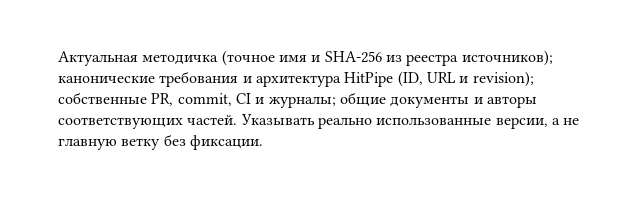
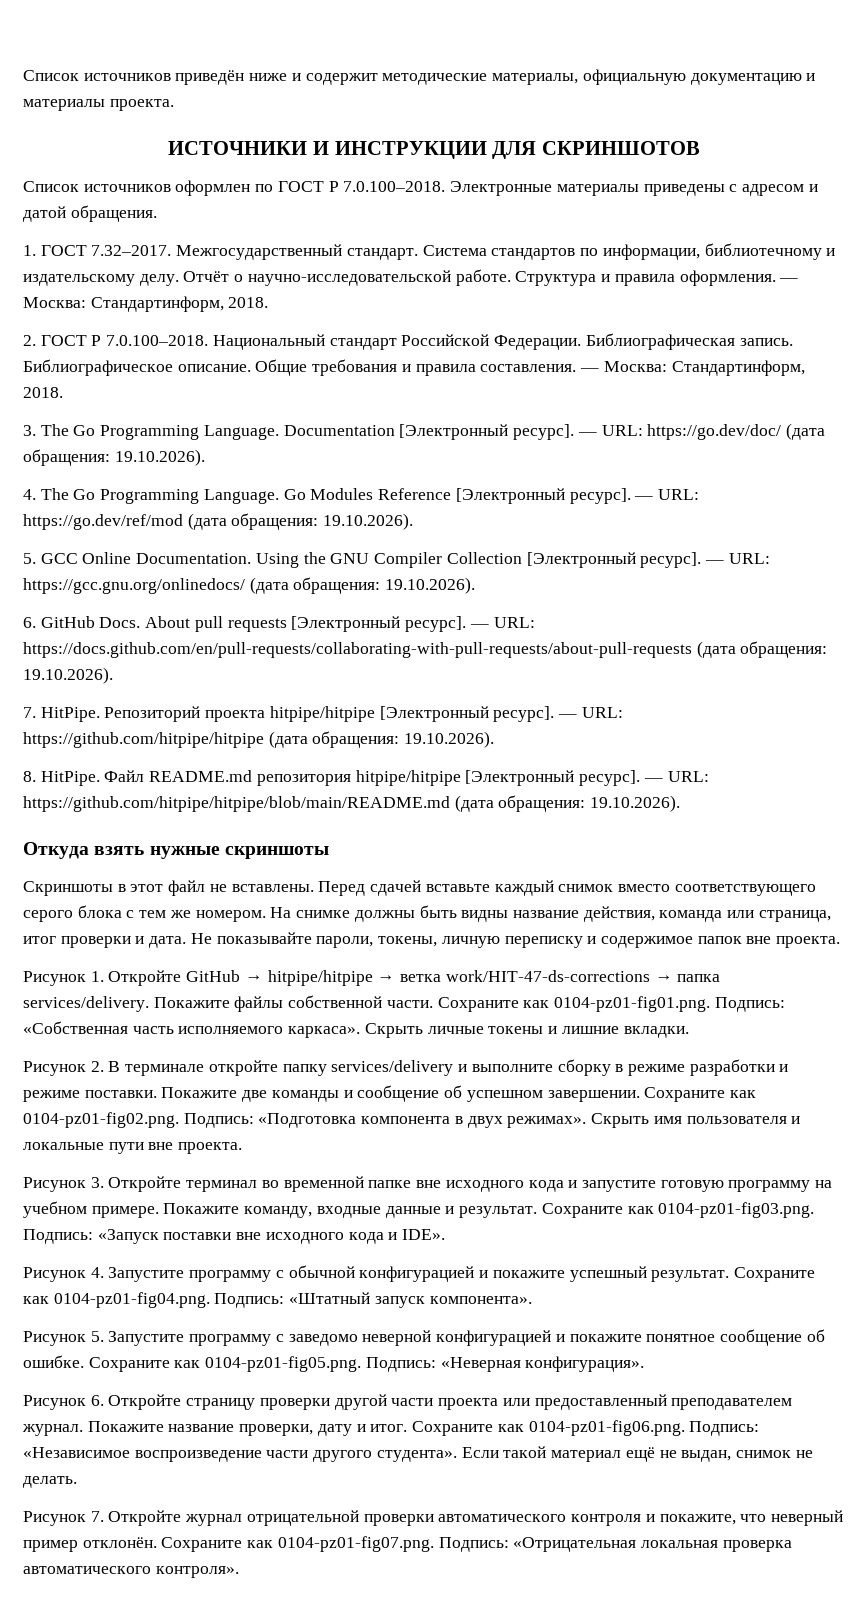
- Актуальная методичка (точное имя и SHA-256 из реестра источников); канонические требования и архитектура HitPipe (ID, URL и revision); собственные PR, commit, CI и журналы; общие документы и авторы соответствующих частей. Указывать реально использованные версии, а не главную ветку без фиксации.
+ Список источников приведён ниже и содержит методические материалы, официальную документацию и материалы проекта.
+ ИСТОЧНИКИ И ИНСТРУКЦИИ ДЛЯ СКРИНШОТОВ
+ Список источников оформлен по ГОСТ Р 7.0.100–2018. Электронные материалы приведены с адресом и датой обращения.
+ 1. ГОСТ 7.32–2017. Межгосударственный стандарт. Система стандартов по информации, библиотечному и издательскому делу. Отчёт о научно-исследовательской работе. Структура и правила оформления. — Москва: Стандартинформ, 2018.
+ 2. ГОСТ Р 7.0.100–2018. Национальный стандарт Российской Федерации. Библиографическая запись. Библиографическое описание. Общие требования и правила составления. — Москва: Стандартинформ, 2018.
+ 3. The Go Programming Language. Documentation [Электронный ресурс]. — URL: https://go.dev/doc/ (дата обращения: 19.10.2026).
+ 4. The Go Programming Language. Go Modules Reference [Электронный ресурс]. — URL: https://go.dev/ref/mod (дата обращения: 19.10.2026).
+ 5. GCC Online Documentation. Using the GNU Compiler Collection [Электронный ресурс]. — URL: https://gcc.gnu.org/onlinedocs/ (дата обращения: 19.10.2026).
+ 6. GitHub Docs. About pull requests [Электронный ресурс]. — URL: https://docs.github.com/en/pull-requests/collaborating-with-pull-requests/about-pull-requests (дата обращения: 19.10.2026).
+ 7. HitPipe. Репозиторий проекта hitpipe/hitpipe [Электронный ресурс]. — URL: https://github.com/hitpipe/hitpipe (дата обращения: 19.10.2026).
+ 8. HitPipe. Файл README.md репозитория hitpipe/hitpipe [Электронный ресурс]. — URL: https://github.com/hitpipe/hitpipe/blob/main/README.md (дата обращения: 19.10.2026).
+ Откуда взять нужные скриншоты
+ Скриншоты в этот файл не вставлены. Перед сдачей вставьте каждый снимок вместо соответствующего серого блока с тем же номером. На снимке должны быть видны название действия, команда или страница, итог проверки и дата. Не показывайте пароли, токены, личную переписку и содержимое папок вне проекта.
+ Рисунок 1. Откройте GitHub → hitpipe/hitpipe → ветка work/HIT-47-ds-corrections → папка services/delivery. Покажите файлы собственной части. Сохраните как 0104-pz01-fig01.png. Подпись: «Собственная часть исполняемого каркаса». Скрыть личные токены и лишние вкладки.
+ Рисунок 2. В терминале откройте папку services/delivery и выполните сборку в режиме разработки и режиме поставки. Покажите две команды и сообщение об успешном завершении. Сохраните как 0104-pz01-fig02.png. Подпись: «Подготовка компонента в двух режимах». Скрыть имя пользователя и локальные пути вне проекта.
+ Рисунок 3. Откройте терминал во временной папке вне исходного кода и запустите готовую программу на учебном примере. Покажите команду, входные данные и результат. Сохраните как 0104-pz01-fig03.png. Подпись: «Запуск поставки вне исходного кода и IDE».
+ Рисунок 4. Запустите программу с обычной конфигурацией и покажите успешный результат. Сохраните как 0104-pz01-fig04.png. Подпись: «Штатный запуск компонента».
+ Рисунок 5. Запустите программу с заведомо неверной конфигурацией и покажите понятное сообщение об ошибке. Сохраните как 0104-pz01-fig05.png. Подпись: «Неверная конфигурация».
+ Рисунок 6. Откройте страницу проверки другой части проекта или предоставленный преподавателем журнал. Покажите название проверки, дату и итог. Сохраните как 0104-pz01-fig06.png. Подпись: «Независимое воспроизведение части другого студента». Если такой материал ещё не выдан, снимок не делать.
+ Рисунок 7. Откройте журнал отрицательной проверки автоматического контроля и покажите, что неверный пример отклонён. Сохраните как 0104-pz01-fig07.png. Подпись: «Отрицательная локальная проверка автоматического контроля».

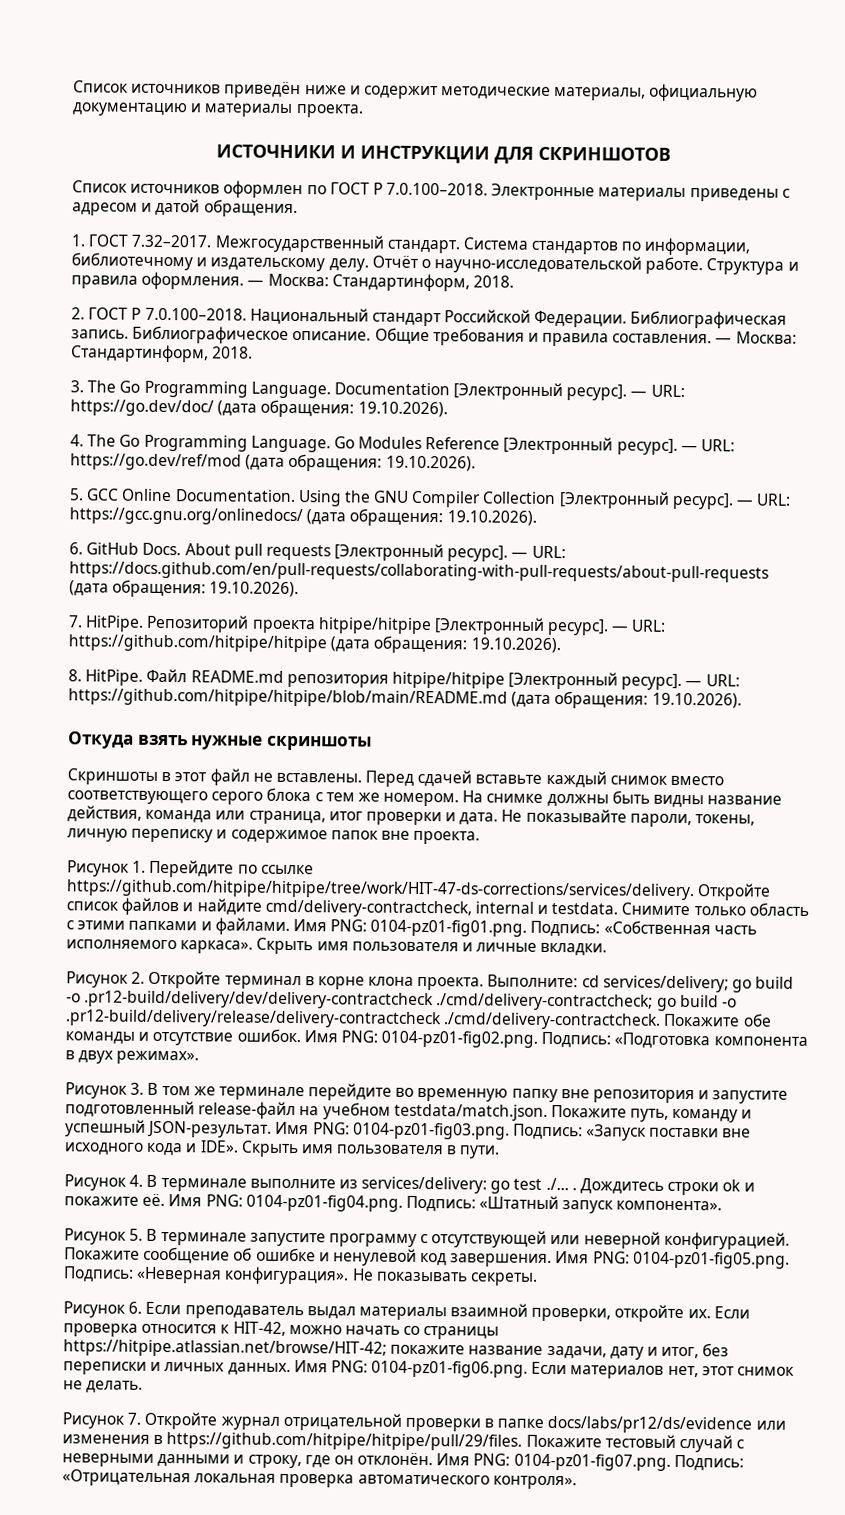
- Рисунок 1. Откройте GitHub → hitpipe/hitpipe → ветка work/HIT-47-ds-corrections → папка services/delivery. Покажите файлы собственной части. Сохраните как 0104-pz01-fig01.png. Подпись: «Собственная часть исполняемого каркаса».
+ Рисунок 1. Перейдите по ссылке https://github.com/hitpipe/hitpipe/tree/work/HIT-47-ds-corrections/services/delivery. Откройте список файлов и найдите cmd/delivery-contractcheck, internal и testdata. Снимите только область с этими папками и файлами. Имя PNG: 0104-pz01-fig01.png. Подпись: «Собственная часть исполняемого каркаса».
- Скрыть личные токены и лишние вкладки.
+ Скрыть имя пользователя и личные вкладки.
- Рисунок 2. В терминале откройте папку services/delivery и выполните сборку в режиме разработки и режиме поставки. Покажите две команды и сообщение об успешном завершении. Сохраните как 0104-pz01-fig02.png. Подпись: «Подготовка компонента в двух режимах». Скрыть имя пользователя и локальные пути вне проекта.
- Рисунок 3. Откройте терминал во временной папке вне исходного кода и запустите готовую программу на учебном примере. Покажите команду, входные данные и результат. Сохраните как 0104-pz01-fig03.png. Подпись: «Запуск поставки вне исходного кода и IDE».
- Рисунок 4. Запустите программу с обычной конфигурацией и покажите успешный результат. Сохраните как 0104-pz01-fig04.png. Подпись: «Штатный запуск компонента».
+ Рисунок 2. Откройте терминал в корне клона проекта. Выполните: cd services/delivery; go build -o .pr12-build/delivery/dev/delivery-contractcheck ./cmd/delivery-contractcheck; go build -o .pr12-build/delivery/release/delivery-contractcheck ./cmd/delivery-contractcheck. Покажите обе команды и отсутствие ошибок. Имя PNG: 0104-pz01-fig02.png. Подпись: «Подготовка компонента в двух режимах».
+ Рисунок 3. В том же терминале перейдите во временную папку вне репозитория и запустите подготовленный release-файл на учебном testdata/match.json. Покажите путь, команду и успешный JSON-результат. Имя PNG: 0104-pz01-fig03.png. Подпись: «Запуск поставки вне исходного кода и IDE». Скрыть имя пользователя в пути.
+ Рисунок 4. В терминале выполните из services/delivery: go test ./... . Дождитесь строки ok и покажите её. Имя PNG: 0104-pz01-fig04.png. Подпись: «Штатный запуск компонента».
- Рисунок 5. Запустите программу с заведомо неверной конфигурацией и покажите понятное сообщение об ошибке. Сохраните как 0104-pz01-fig05.png. Подпись: «Неверная конфигурация».
+ Рисунок 5. В терминале запустите программу с отсутствующей или неверной конфигурацией. Покажите сообщение об ошибке и ненулевой код завершения. Имя PNG: 0104-pz01-fig05.png. Подпись: «Неверная конфигурация». Не показывать секреты.
- Рисунок 6. Откройте страницу проверки другой части проекта или предоставленный преподавателем журнал. Покажите название проверки, дату и итог. Сохраните как 0104-pz01-fig06.png. Подпись: «Независимое воспроизведение части другого студента». Если такой материал ещё не выдан, снимок не делать.
+ Рисунок 6. Если преподаватель выдал материалы взаимной проверки, откройте их. Если проверка относится к HIT-42, можно начать со страницы https://hitpipe.atlassian.net/browse/HIT-42; покажите название задачи, дату и итог, без переписки и личных данных. Имя PNG: 0104-pz01-fig06.png. Если материалов нет, этот снимок не делать.
- Рисунок 7. Откройте журнал отрицательной проверки автоматического контроля и покажите, что неверный пример отклонён. Сохраните как 0104-pz01-fig07.png. Подпись: «Отрицательная локальная проверка автоматического контроля».
+ Рисунок 7. Откройте журнал отрицательной проверки в папке docs/labs/pr12/ds/evidence или изменения в https://github.com/hitpipe/hitpipe/pull/29/files. Покажите тестовый случай с неверными данными и строку, где он отклонён. Имя PNG: 0104-pz01-fig07.png. Подпись: «Отрицательная локальная проверка автоматического контроля».

